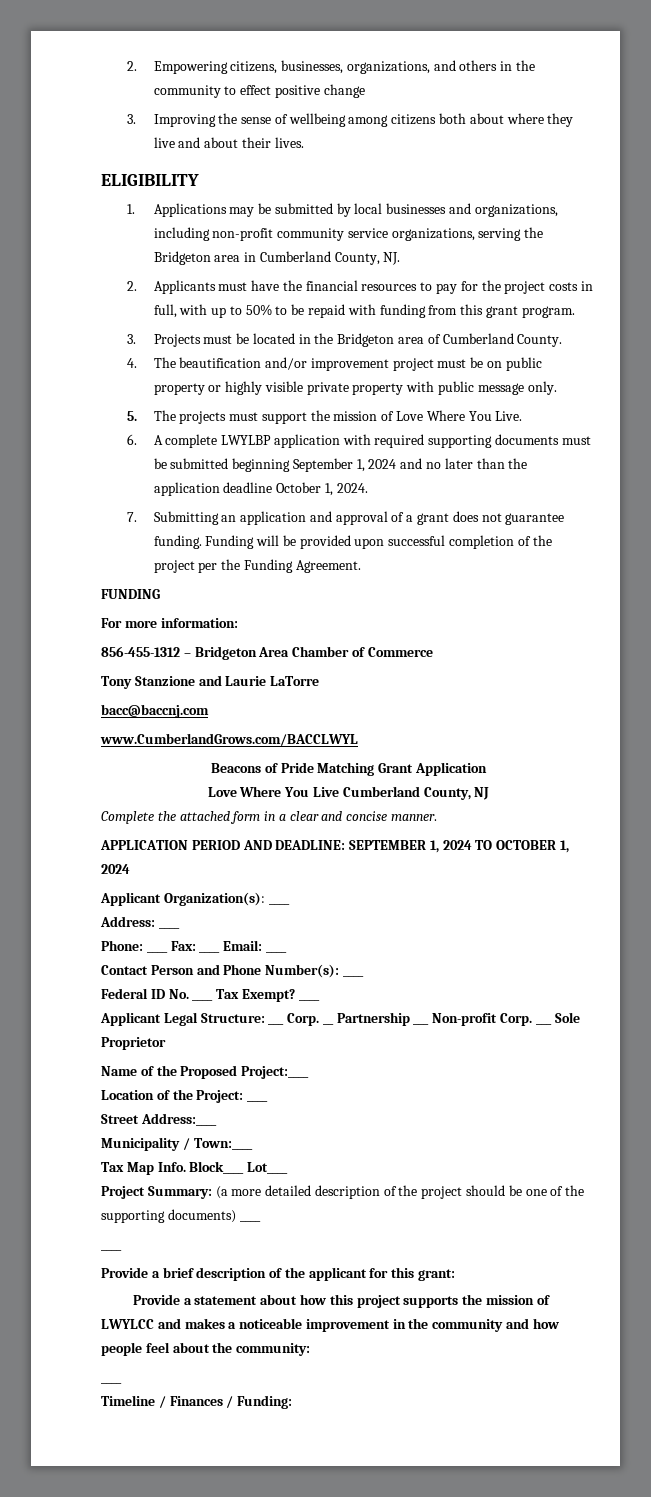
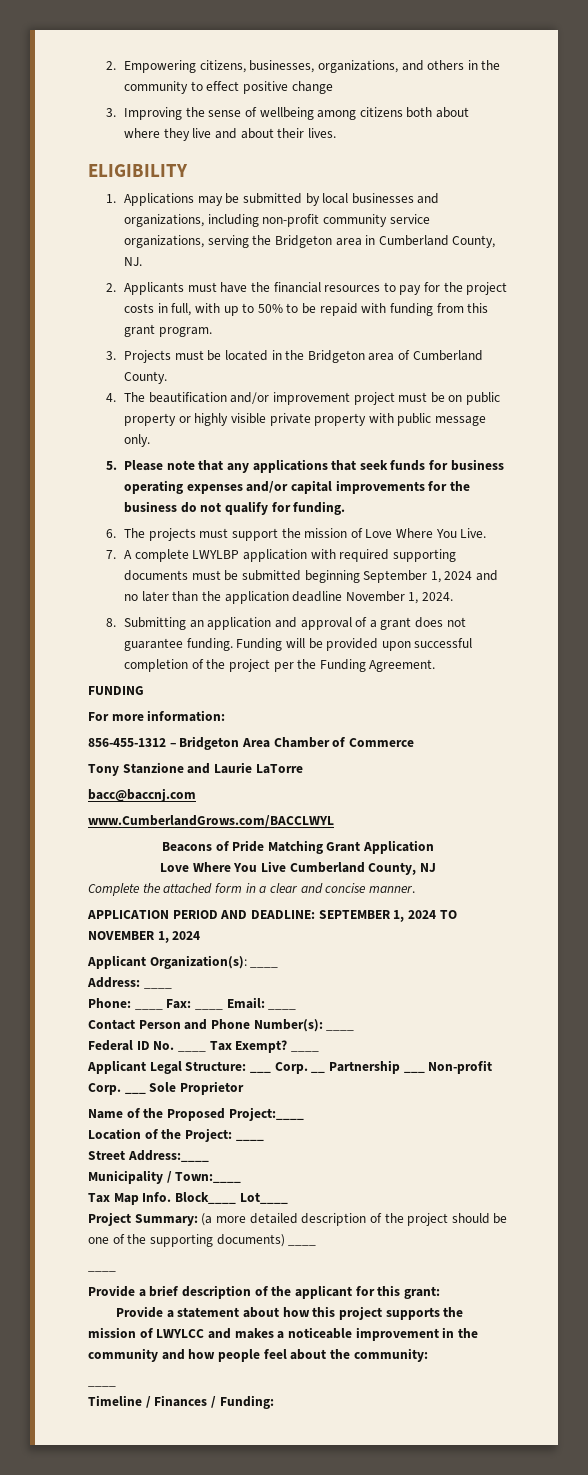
- 5. The projects must support the mission of Love Where You Live.
+ 5. Please note that any applications that seek funds for business operating expenses and/or capital improvements for the business do not qualify for funding.
+ 6. The projects must support the mission of Love Where You Live.
- 6. A complete LWYLBP application with required supporting documents must be submitted beginning September 1, 2024 and no later than the application deadline October 1, 2024.
+ 7. A complete LWYLBP application with required supporting documents must be submitted beginning September 1, 2024 and no later than the application deadline November 1, 2024.
- 7. Submitting an application and approval of a grant does not guarantee funding.
+ 8. Submitting an application and approval of a grant does not guarantee funding.
- APPLICATION PERIOD AND DEADLINE: SEPTEMBER 1, 2024 TO OCTOBER 1, 2024
+ APPLICATION PERIOD AND DEADLINE: SEPTEMBER 1, 2024 TO NOVEMBER 1, 2024

